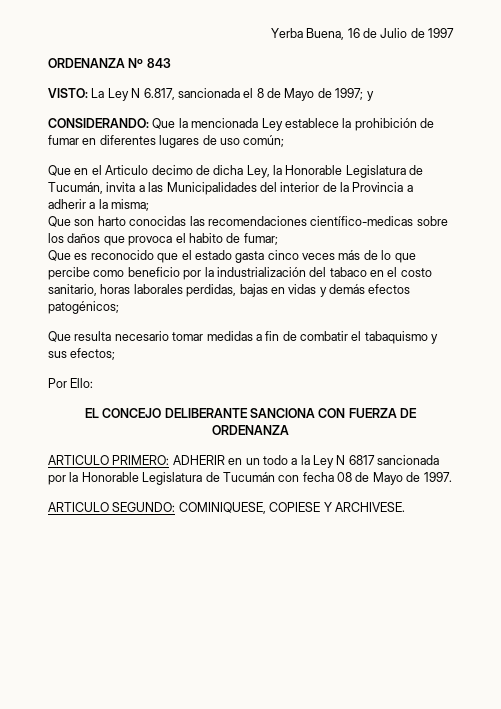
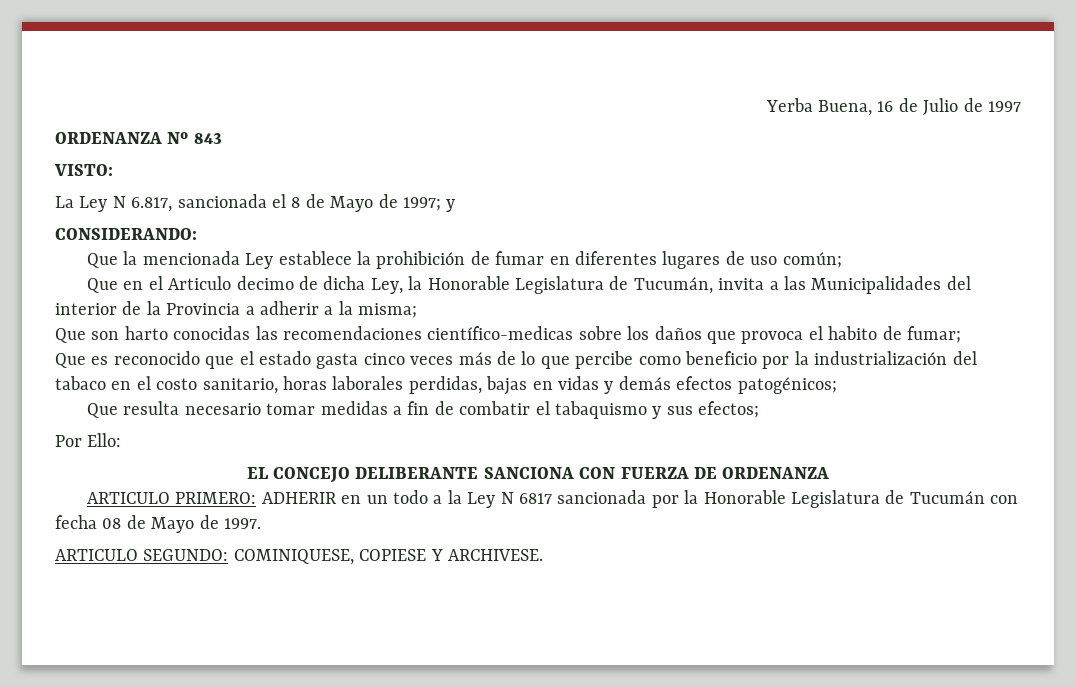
- VISTO: La Ley N 6.817, sancionada el 8 de Mayo de 1997; y
+ VISTO:
+ La Ley N 6.817, sancionada el 8 de Mayo de 1997; y
- CONSIDERANDO: Que la mencionada Ley establece la prohibición de fumar en diferentes lugares de uso común;
+ CONSIDERANDO:
+ Que la mencionada Ley establece la prohibición de fumar en diferentes lugares de uso común;

